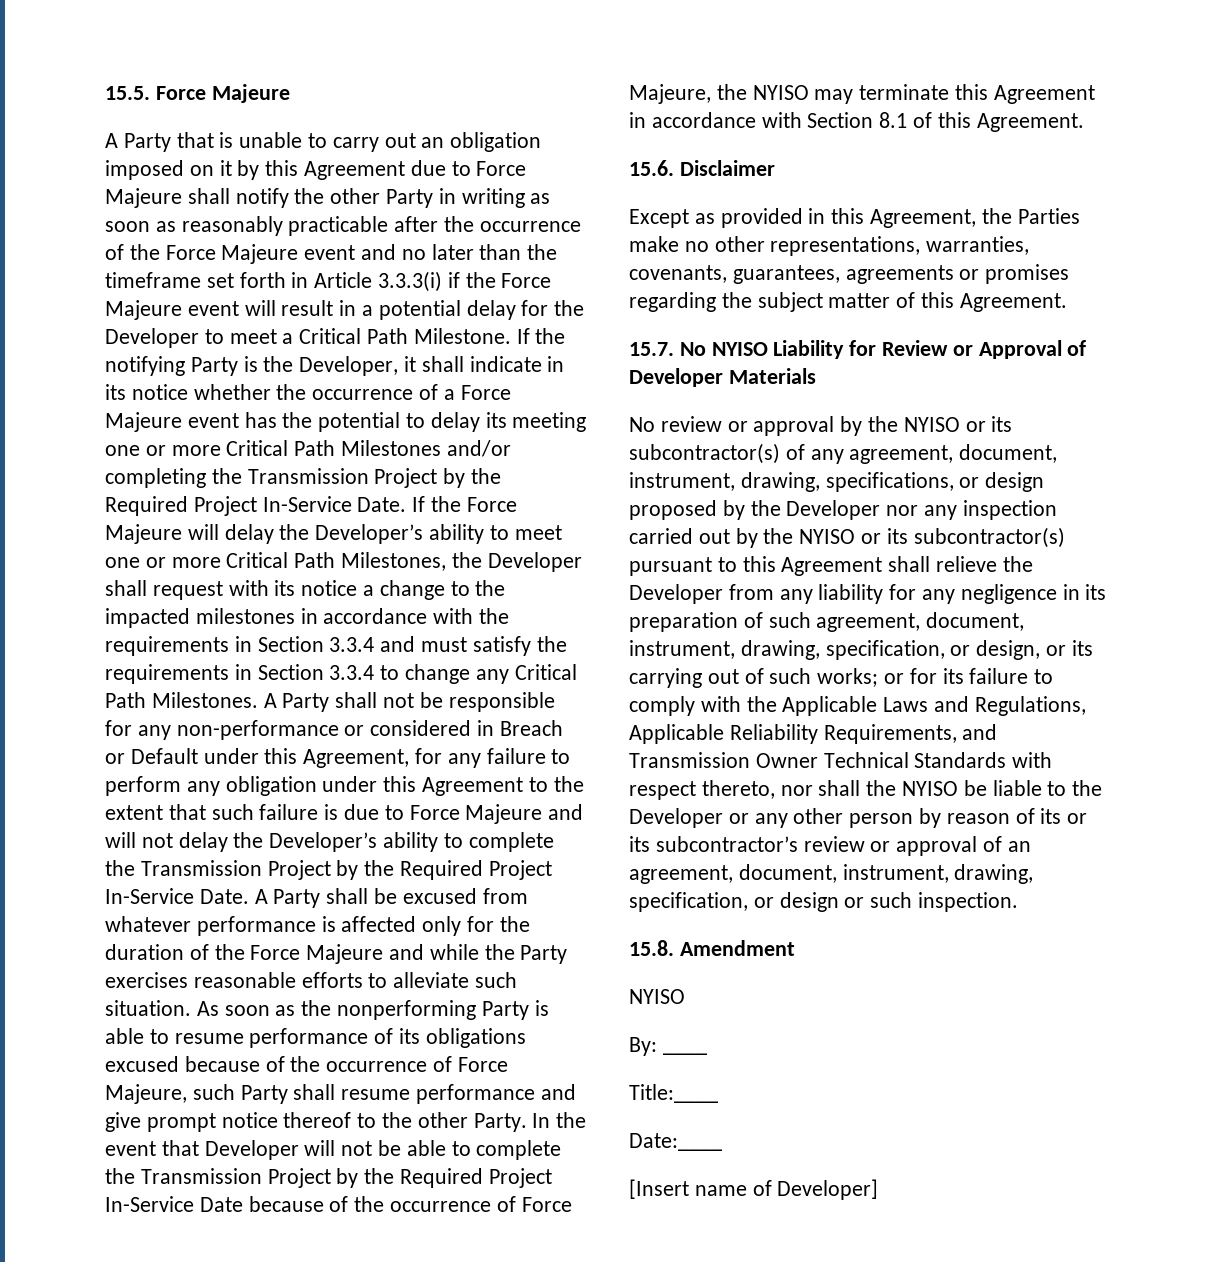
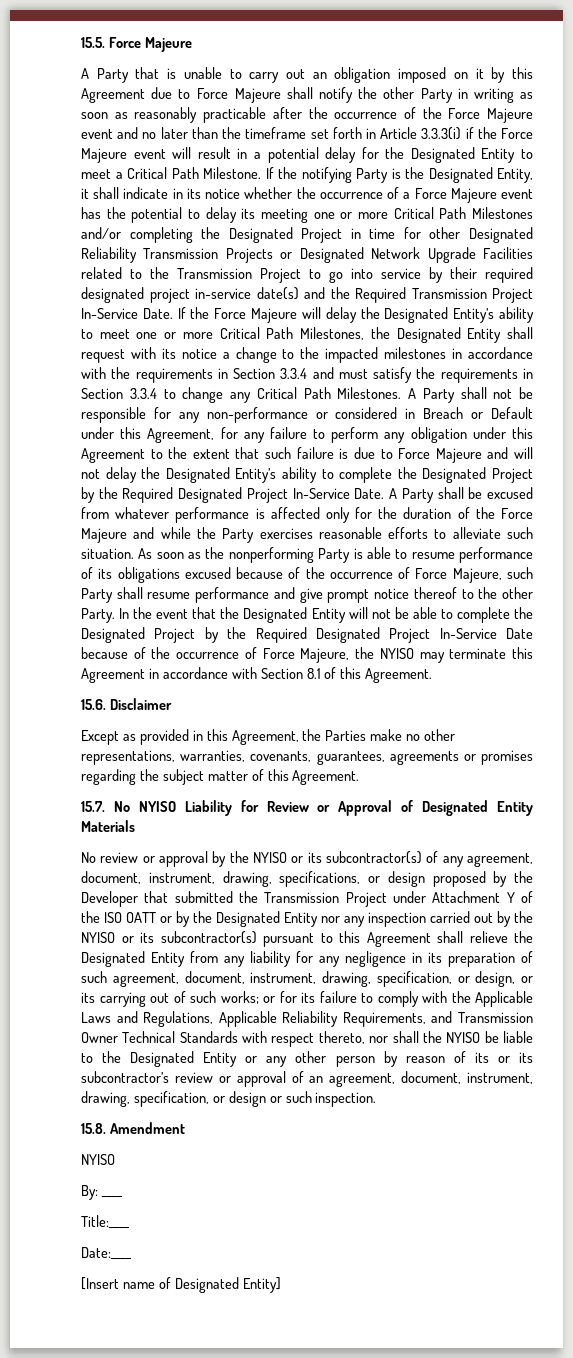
- A Party that is unable to carry out an obligation imposed on it by this Agreement due to Force Majeure shall notify the other Party in writing as soon as reasonably practicable after the occurrence of the Force Majeure event and no later than the timeframe set forth in Article 3.3.3(i) if the Force Majeure event will result in a potential delay for the Developer to meet a Critical Path Milestone.
+ A Party that is unable to carry out an obligation imposed on it by this Agreement due to Force Majeure shall notify the other Party in writing as soon as reasonably practicable after the occurrence of the Force Majeure event and no later than the timeframe set forth in Article 3.3.3(i) if the Force Majeure event will result in a potential delay for the Designated Entity to meet a Critical Path Milestone.
- If the notifying Party is the Developer, it shall indicate in its notice whether the occurrence of a Force Majeure event has the potential to delay its meeting one or more Critical Path Milestones and/or completing the Transmission Project by the Required Project In-Service Date.
+ If the notifying Party is the Designated Entity, it shall indicate in its notice whether the occurrence of a Force Majeure event has the potential to delay its meeting one or more Critical Path Milestones and/or completing the Designated Project in time for other Designated Reliability Transmission Projects or Designated Network Upgrade Facilities related to the Transmission Project to go into service by their required designated project in-service date(s) and the Required Transmission Project In-Service Date.
- If the Force Majeure will delay the Developer’s ability to meet one or more Critical Path Milestones, the Developer shall request with its notice a change to the impacted milestones in accordance with the requirements in Section 3.3.4 and must satisfy the requirements in Section 3.3.4 to change any Critical Path Milestones.
+ If the Force Majeure will delay the Designated Entity’s ability to meet one or more Critical Path Milestones, the Designated Entity shall request with its notice a change to the impacted milestones in accordance with the requirements in Section 3.3.4 and must satisfy the requirements in Section 3.3.4 to change any Critical Path Milestones.
- A Party shall not be responsible for any non-performance or considered in Breach or Default under this Agreement, for any failure to perform any obligation under this Agreement to the extent that such failure is due to Force Majeure and will not delay the Developer’s ability to complete the Transmission Project by the Required Project In-Service Date.
+ A Party shall not be responsible for any non-performance or considered in Breach or Default under this Agreement, for any failure to perform any obligation under this Agreement to the extent that such failure is due to Force Majeure and will not delay the Designated Entity’s ability to complete the Designated Project by the Required Designated Project In-Service Date.
- In the event that Developer will not be able to complete the Transmission Project by the Required Project In-Service Date because of the occurrence of Force Majeure, the NYISO may terminate this Agreement in accordance with Section 8.1 of this Agreement.
+ In the event that the Designated Entity will not be able to complete the Designated Project by the Required Designated Project In-Service Date because of the occurrence of Force Majeure, the NYISO may terminate this Agreement in accordance with Section 8.1 of this Agreement.
- 15.7. No NYISO Liability for Review or Approval of Developer Materials
+ 15.7. No NYISO Liability for Review or Approval of Designated Entity Materials
- No review or approval by the NYISO or its subcontractor(s) of any agreement, document, instrument, drawing, specifications, or design proposed by the Developer nor any inspection carried out by the NYISO or its subcontractor(s) pursuant to this Agreement shall relieve the Developer from any liability for any negligence in its preparation of such agreement, document, instrument, drawing, specification, or design, or its carrying out of such works;
+ No review or approval by the NYISO or its subcontractor(s) of any agreement, document, instrument, drawing, specifications, or design proposed by the Developer that submitted the Transmission Project under Attachment Y of the ISO OATT or by the Designated Entity nor any inspection carried out by the NYISO or its subcontractor(s) pursuant to this Agreement shall relieve the Designated Entity from any liability for any negligence in its preparation of such agreement, document, instrument, drawing, specification, or design, or its carrying out of such works;
- or for its failure to comply with the Applicable Laws and Regulations, Applicable Reliability Requirements, and Transmission Owner Technical Standards with respect thereto, nor shall the NYISO be liable to the Developer or any other person by reason of its or its subcontractor’s review or approval of an agreement, document, instrument, drawing, specification, or design or such inspection.
+ or for its failure to comply with the Applicable Laws and Regulations, Applicable Reliability Requirements, and Transmission Owner Technical Standards with respect thereto, nor shall the NYISO be liable to the Designated Entity or any other person by reason of its or its subcontractor’s review or approval of an agreement, document, instrument, drawing, specification, or design or such inspection.
- [Insert name of Developer]
+ [Insert name of Designated Entity]

